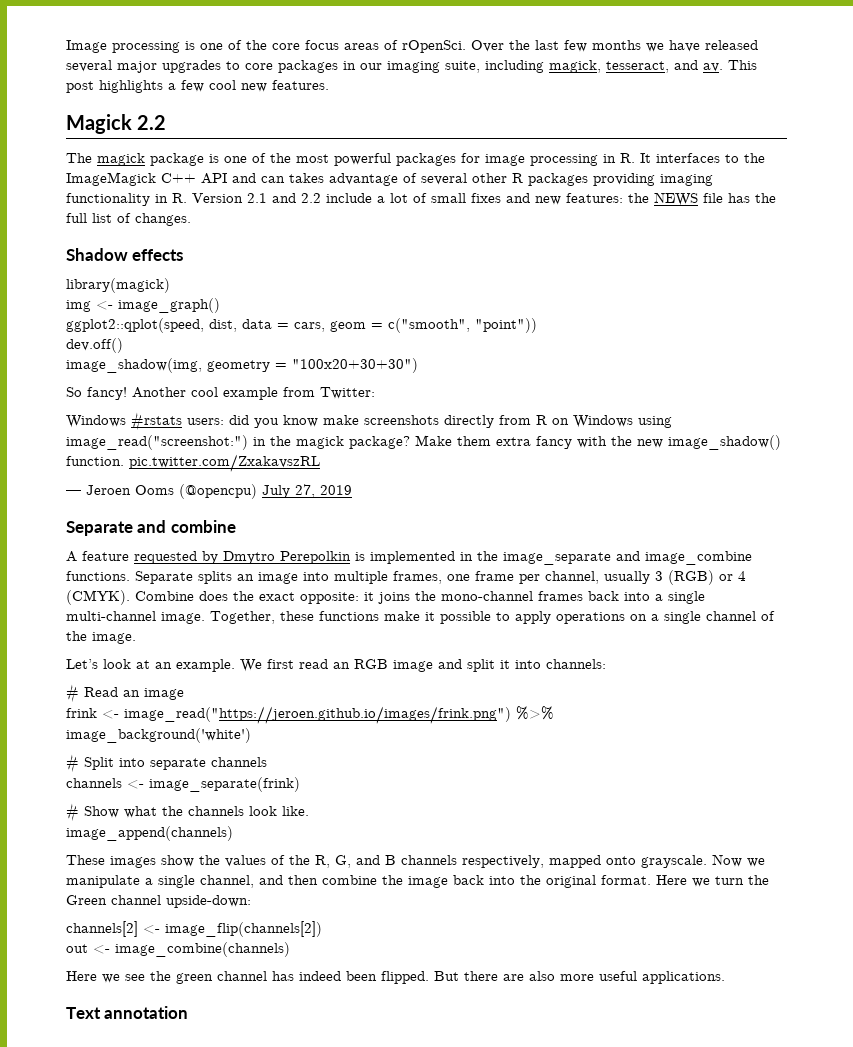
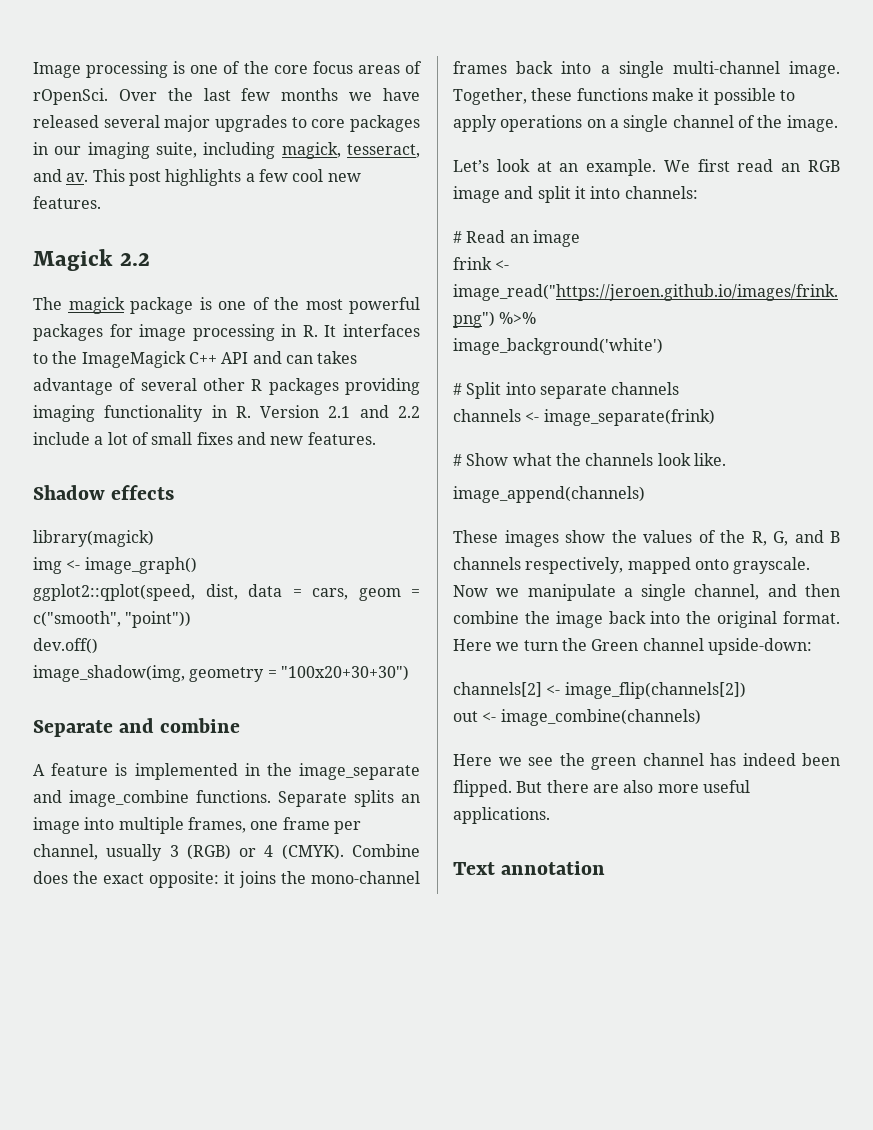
- The magick package is one of the most powerful packages for image processing in R. It interfaces to the ImageMagick C++ API and can takes advantage of several other R packages providing imaging functionality in R. Version 2.1 and 2.2 include a lot of small fixes and new features: the NEWS file has the full list of changes.
+ The magick package is one of the most powerful packages for image processing in R. It interfaces to the ImageMagick C++ API and can takes advantage of several other R packages providing imaging functionality in R. Version 2.1 and 2.2 include a lot of small fixes and new features.
- So fancy! Another cool example from Twitter:
- Windows #rstats users: did you know make screenshots directly from R on Windows using image_read("screenshot:") in the magick package? Make them extra fancy with the new image_shadow() function. pic.twitter.com/ZxakavszRL
- — Jeroen Ooms (@opencpu) July 27, 2019
- A feature requested by Dmytro Perepolkin is implemented in the image_separate and image_combine functions.
+ A feature is implemented in the image_separate and image_combine functions.

